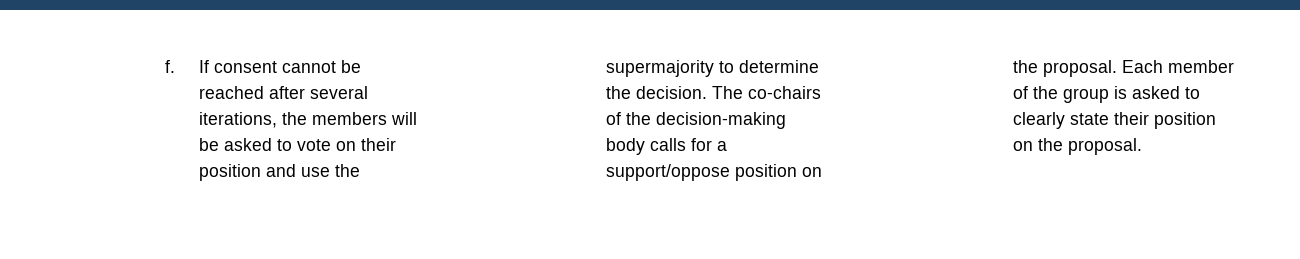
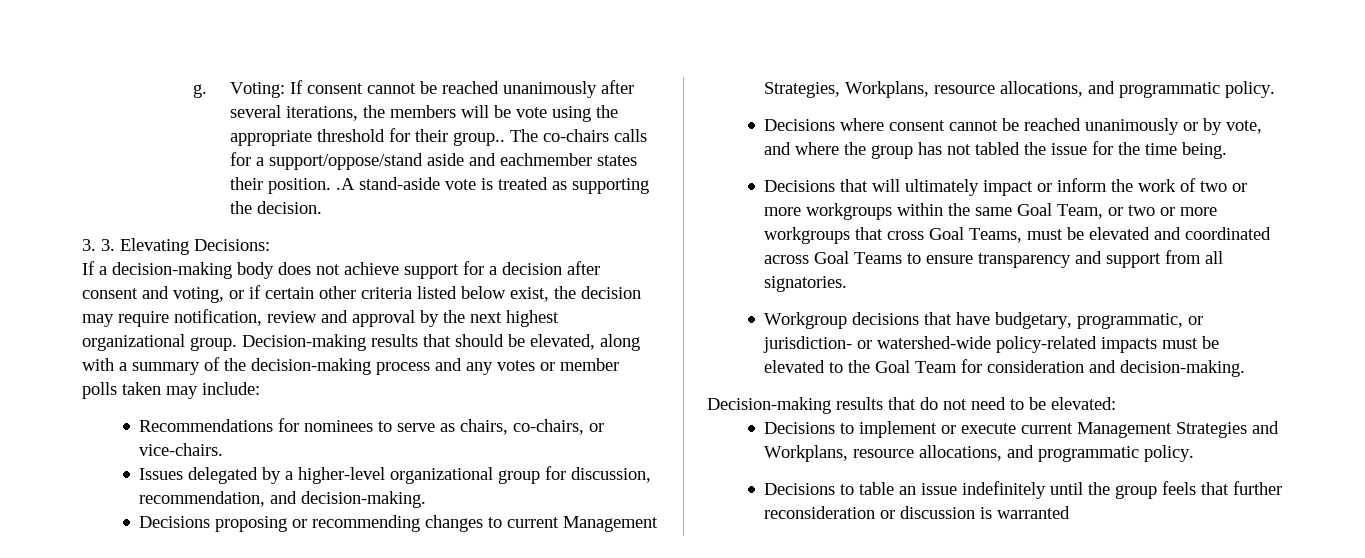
- f. If consent cannot be reached after several iterations, the members will be asked to vote on their position and use the supermajority to determine the decision. The co-chairs of the decision-making body calls for a support/oppose position on the proposal. Each member of the group is asked to clearly state their position on the proposal.
+ g. Voting: If consent cannot be reached unanimously after several iterations, the members will be vote using the appropriate threshold for their group.. The co-chairs calls for a support/oppose/stand aside and eachmember states their position. .A stand-aside vote is treated as supporting the decision.
+ 3. 3. Elevating Decisions:
+ If a decision-making body does not achieve support for a decision after consent and voting, or if certain other criteria listed below exist, the decision may require notification, review and approval by the next highest organizational group. Decision-making results that should be elevated, along with a summary of the decision-making process and any votes or member polls taken may include:
+ Recommendations for nominees to serve as chairs, co-chairs, or vice-chairs.
+ Issues delegated by a higher-level organizational group for discussion, recommendation, and decision-making.
+ Decisions proposing or recommending changes to current Management Strategies, Workplans, resource allocations, and programmatic policy.
+ Decisions where consent cannot be reached unanimously or by vote, and where the group has not tabled the issue for the time being.
+ Decisions that will ultimately impact or inform the work of two or more workgroups within the same Goal Team, or two or more workgroups that cross Goal Teams, must be elevated and coordinated across Goal Teams to ensure transparency and support from all signatories.
+ Workgroup decisions that have budgetary, programmatic, or jurisdiction- or watershed-wide policy-related impacts must be elevated to the Goal Team for consideration and decision-making.
+ Decision-making results that do not need to be elevated:
+ Decisions to implement or execute current Management Strategies and Workplans, resource allocations, and programmatic policy.
+ Decisions to table an issue indefinitely until the group feels that further reconsideration or discussion is warranted

